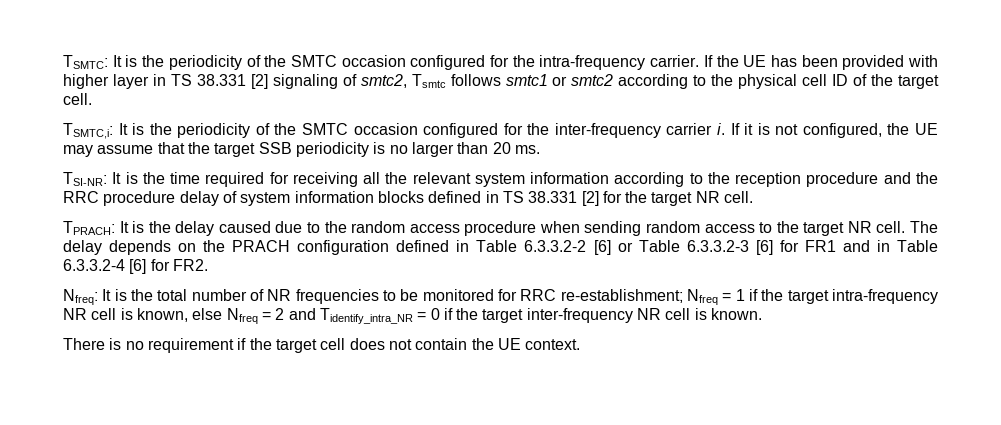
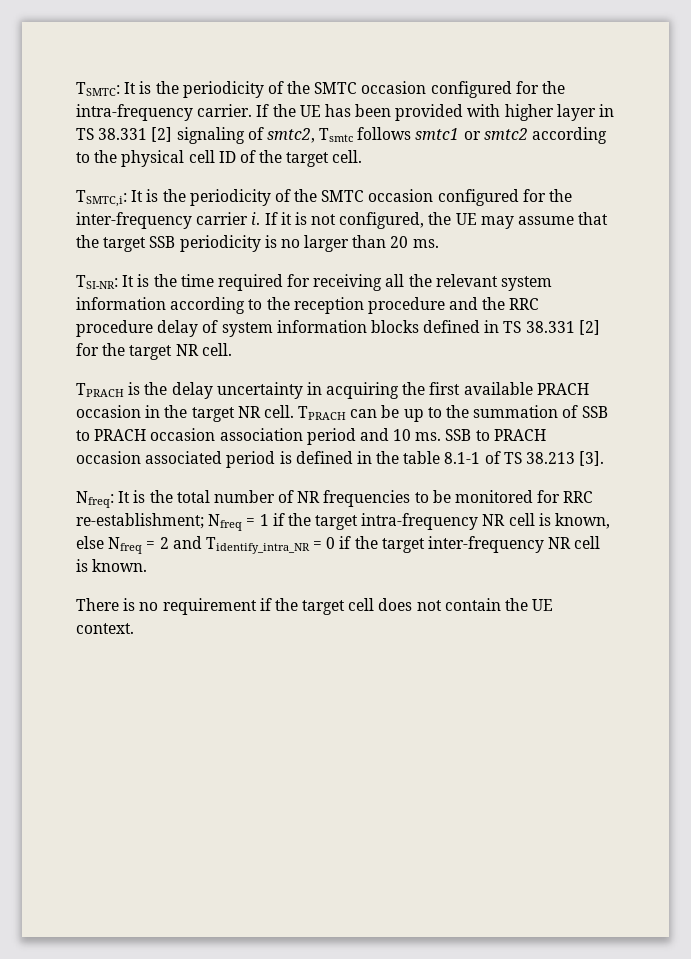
- TPRACH: It is the delay caused due to the random access procedure when sending random access to the target NR cell. The delay depends on the PRACH configuration defined in Table 6.3.3.2-2 [6] or Table 6.3.3.2-3 [6] for FR1 and in Table 6.3.3.2-4 [6] for FR2.
+ TPRACH is the delay uncertainty in acquiring the first available PRACH occasion in the target NR cell. TPRACH can be up to the summation of SSB to PRACH occasion association period and 10 ms. SSB to PRACH occasion associated period is defined in the table 8.1-1 of TS 38.213 [3].

